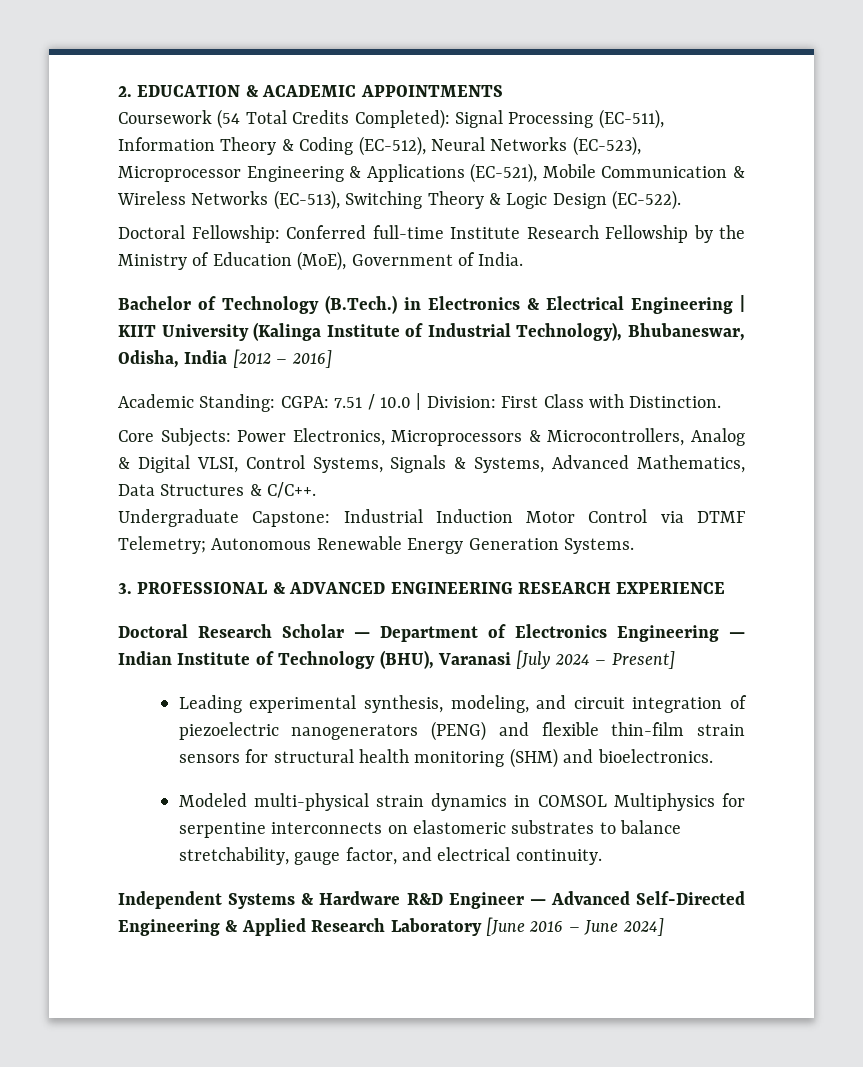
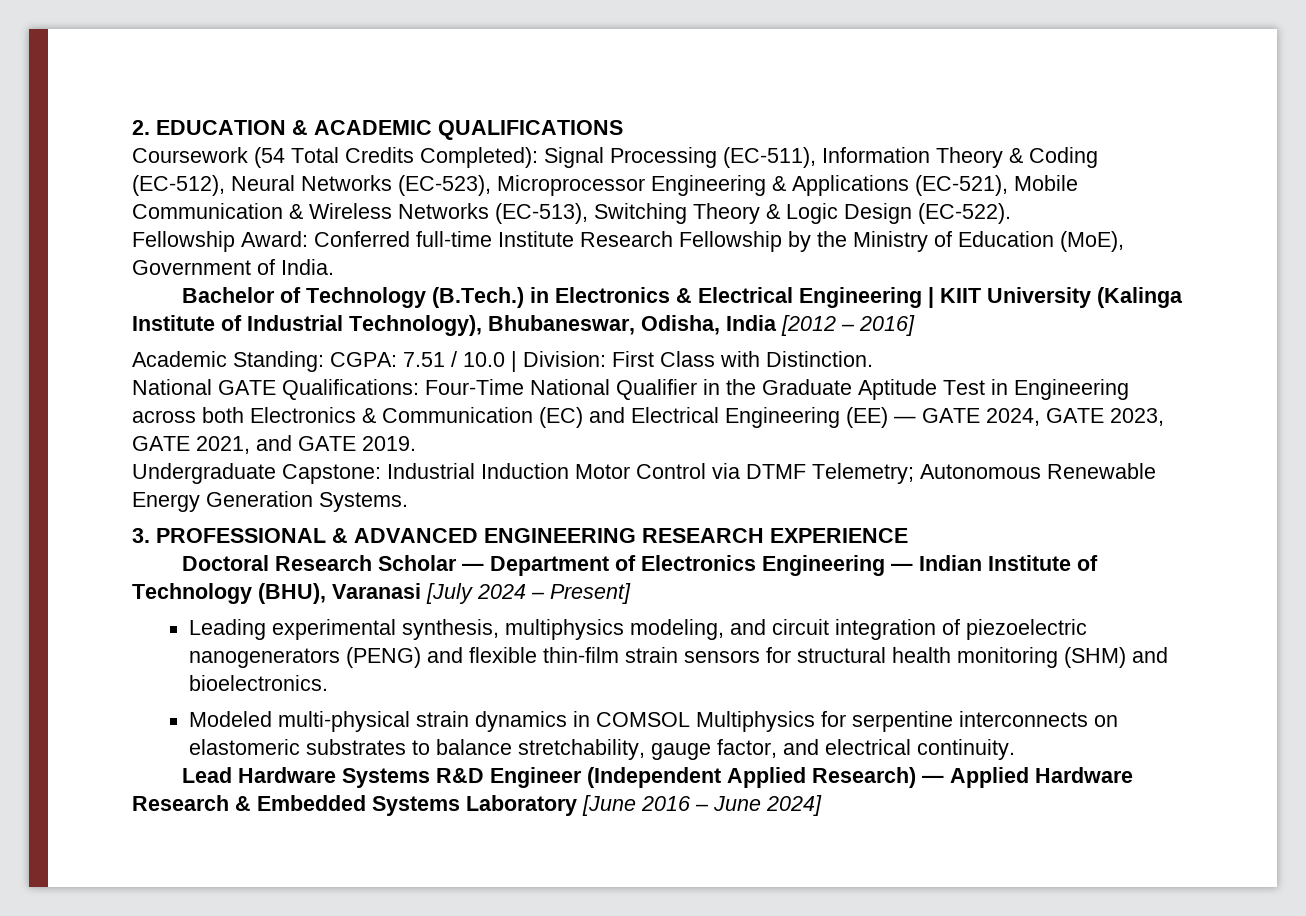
- 2. EDUCATION & ACADEMIC APPOINTMENTS
+ 2. EDUCATION & ACADEMIC QUALIFICATIONS
- Doctoral Fellowship: Conferred full-time Institute Research Fellowship by the Ministry of Education (MoE), Government of India.
+ Fellowship Award: Conferred full-time Institute Research Fellowship by the Ministry of Education (MoE), Government of India.
- Core Subjects: Power Electronics, Microprocessors & Microcontrollers, Analog & Digital VLSI, Control Systems, Signals & Systems, Advanced Mathematics, Data Structures & C/C++.
+ National GATE Qualifications: Four-Time National Qualifier in the Graduate Aptitude Test in Engineering across both Electronics & Communication (EC) and Electrical Engineering (EE) — GATE 2024, GATE 2023, GATE 2021, and GATE 2019.
- Leading experimental synthesis, modeling, and circuit integration of piezoelectric nanogenerators (PENG) and flexible thin-film strain sensors for structural health monitoring (SHM) and bioelectronics.
+ Leading experimental synthesis, multiphysics modeling, and circuit integration of piezoelectric nanogenerators (PENG) and flexible thin-film strain sensors for structural health monitoring (SHM) and bioelectronics.
- Independent Systems & Hardware R&D Engineer — Advanced Self-Directed Engineering & Applied Research Laboratory [June 2016 – June 2024]
+ Lead Hardware Systems R&D Engineer (Independent Applied Research) — Applied Hardware Research & Embedded Systems Laboratory [June 2016 – June 2024]

